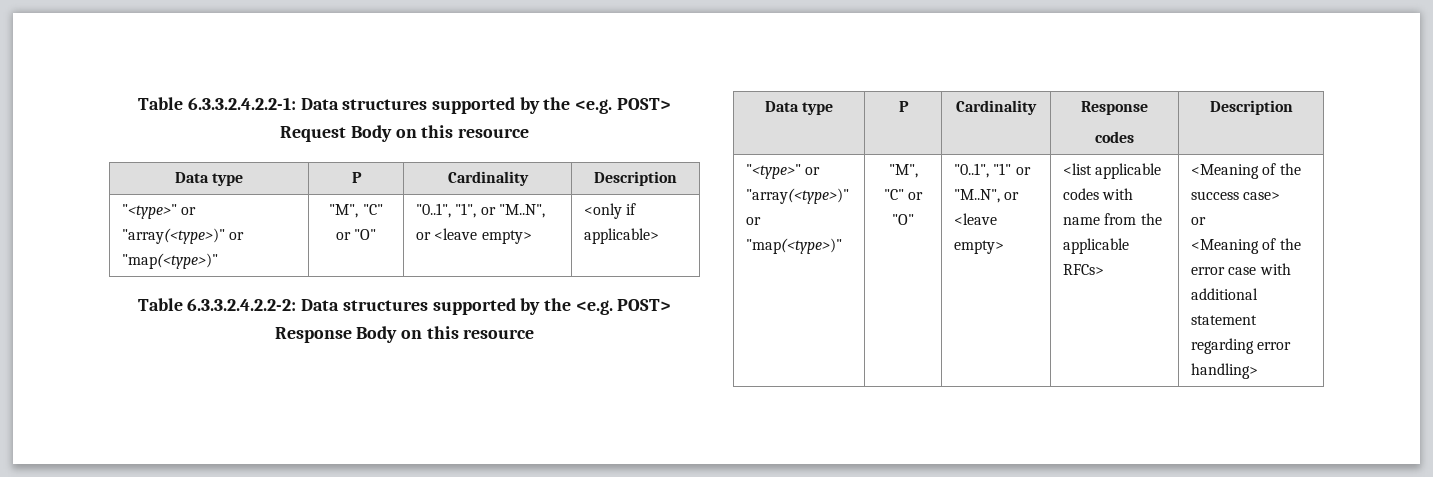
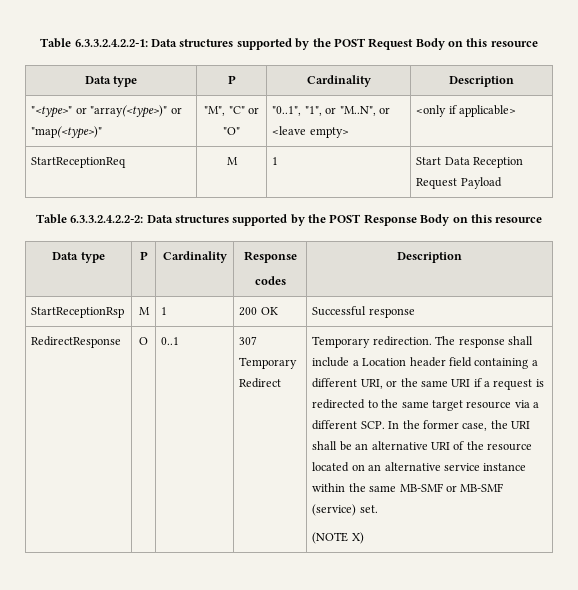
- Table 6.3.3.2.4.2.2-1: Data structures supported by the <e.g. POST> Request Body on this resource
+ Table 6.3.3.2.4.2.2-1: Data structures supported by the POST Request Body on this resource
+ StartReceptionReq | M | 1 | Start Data Reception Request Payload
- Table 6.3.3.2.4.2.2-2: Data structures supported by the <e.g. POST> Response Body on this resource
+ Table 6.3.3.2.4.2.2-2: Data structures supported by the POST Response Body on this resource
- "<type>" or "array(<type>)" or "map(<type>)" | "M", "C" or "O" | "0..1", "1" or "M..N", or <leave empty> | <list applicable codes with name from the applicable RFCs> | <Meaning of the success case>
- or
- <Meaning of the error case with additional statement regarding error handling>
+ StartReceptionRsp | M | 1 | 200 OK | Successful response
+ RedirectResponse | O | 0..1 | 307 Temporary Redirect | Temporary redirection. The response shall include a Location header field containing a different URI, or the same URI if a request is redirected to the same target resource via a different SCP. In the former case, the URI shall be an alternative URI of the resource located on an alternative service instance within the same MB-SMF or MB-SMF (service) set.
+ (NOTE X)

